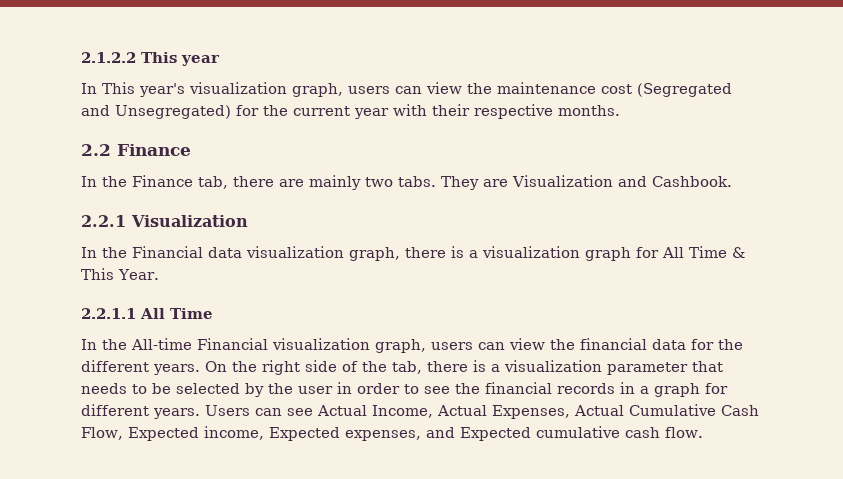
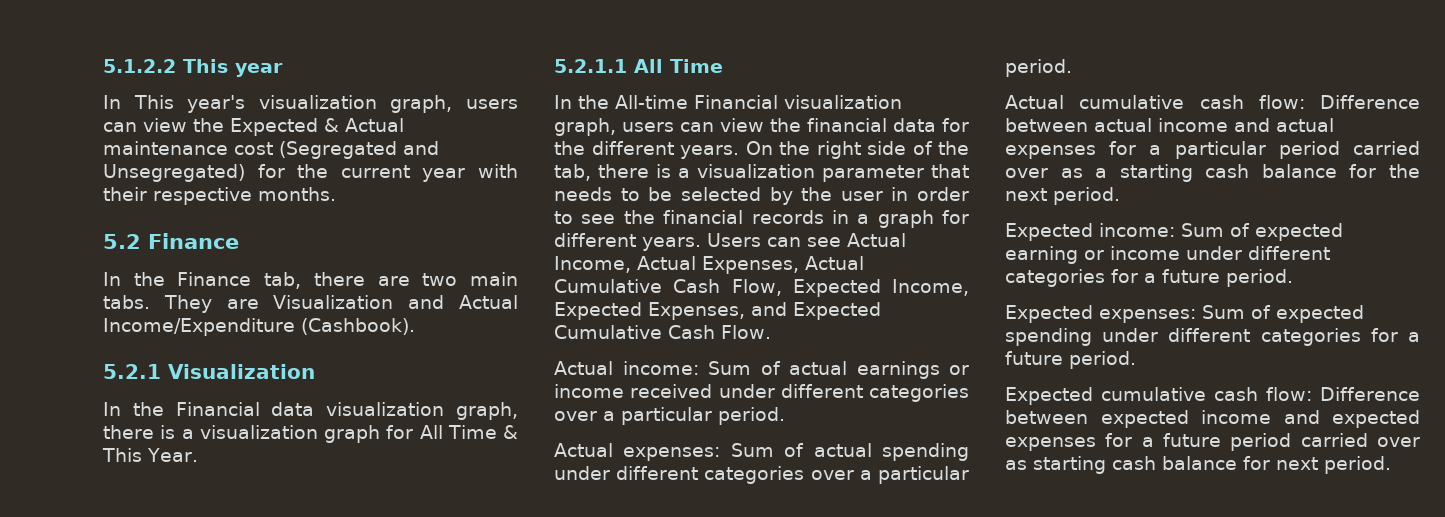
- 2.1.2.2 This year
+ 5.1.2.2 This year
- In This year's visualization graph, users can view the maintenance cost (Segregated and Unsegregated) for the current year with their respective months.
+ In This year's visualization graph, users can view the Expected & Actual maintenance cost (Segregated and Unsegregated) for the current year with their respective months.
- 2.2 Finance
+ 5.2 Finance
- In the Finance tab, there are mainly two tabs.
+ In the Finance tab, there are two main tabs.
- They are Visualization and Cashbook.
- 2.2.1 Visualization
+ They are Visualization and Actual Income/Expenditure (Cashbook).
+ 5.2.1 Visualization
- 2.2.1.1 All Time
+ 5.2.1.1 All Time
- Users can see Actual Income, Actual Expenses, Actual Cumulative Cash Flow, Expected income, Expected expenses, and Expected cumulative cash flow.
+ Users can see Actual Income, Actual Expenses, Actual Cumulative Cash Flow, Expected Income, Expected Expenses, and Expected Cumulative Cash Flow.
+ Actual income: Sum of actual earnings or income received under different categories over a particular period.
+ Actual expenses: Sum of actual spending under different categories over a particular period.
+ Actual cumulative cash flow: Difference between actual income and actual expenses for a particular period carried over as a starting cash balance for the next period.
+ Expected income: Sum of expected earning or income under different categories for a future period.
+ Expected expenses: Sum of expected spending under different categories for a future period.
+ Expected cumulative cash flow: Difference between expected income and expected expenses for a future period carried over as starting cash balance for next period.

